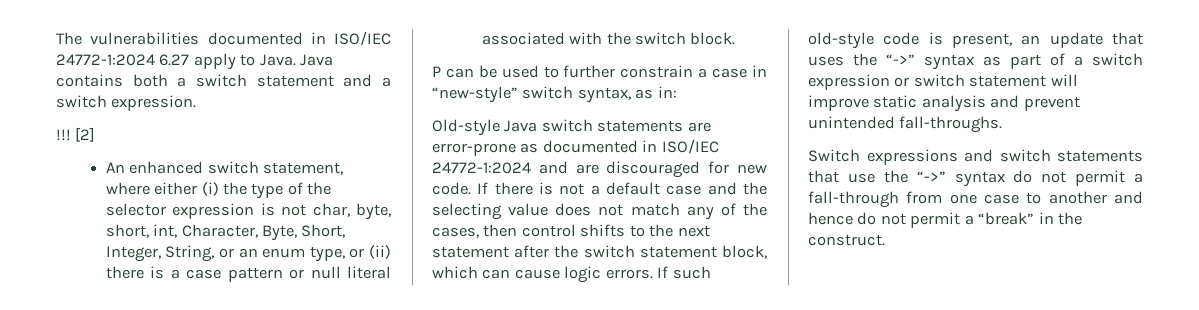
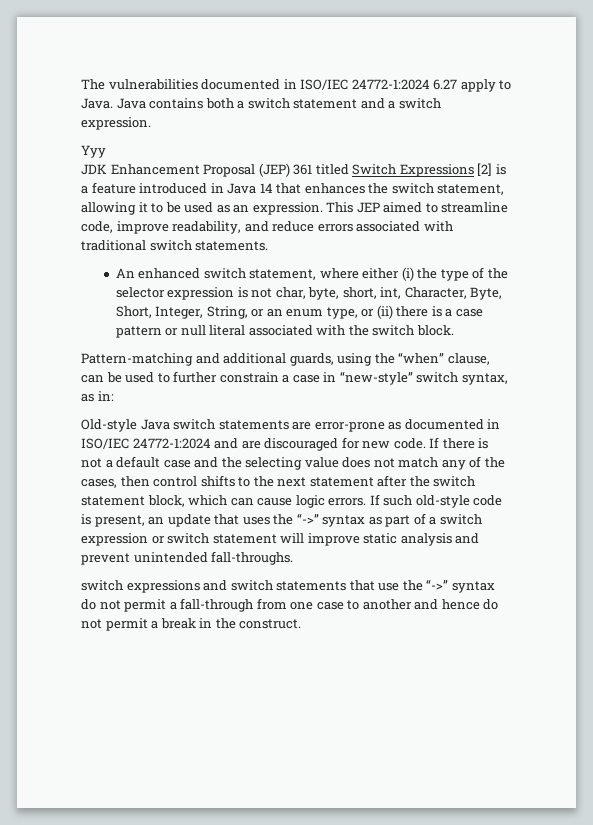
- !!! [2]
+ Yyy
+ JDK Enhancement Proposal (JEP) 361 titled Switch Expressions [2] is a feature introduced in Java 14 that enhances the switch statement, allowing it to be used as an expression. This JEP aimed to streamline code, improve readability, and reduce errors associated with traditional switch statements.
- P can be used to further constrain a case in “new-style” switch syntax, as in:
+ Pattern-matching and additional guards, using the “when” clause, can be used to further constrain a case in “new-style” switch syntax, as in:
- Switch expressions and switch statements that use the “->” syntax do not permit a fall-through from one case to another and hence do not permit a “break” in the construct.
+ switch expressions and switch statements that use the “->” syntax do not permit a fall-through from one case to another and hence do not permit a break in the construct.

